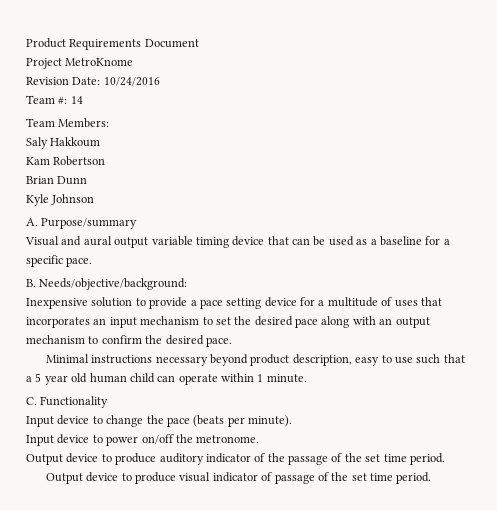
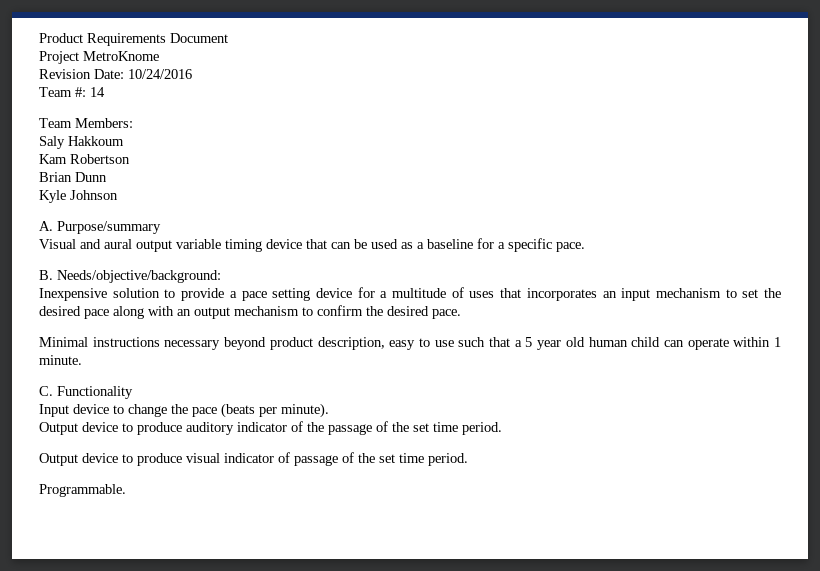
- Input device to power on/off the metronome.
+ Programmable.

